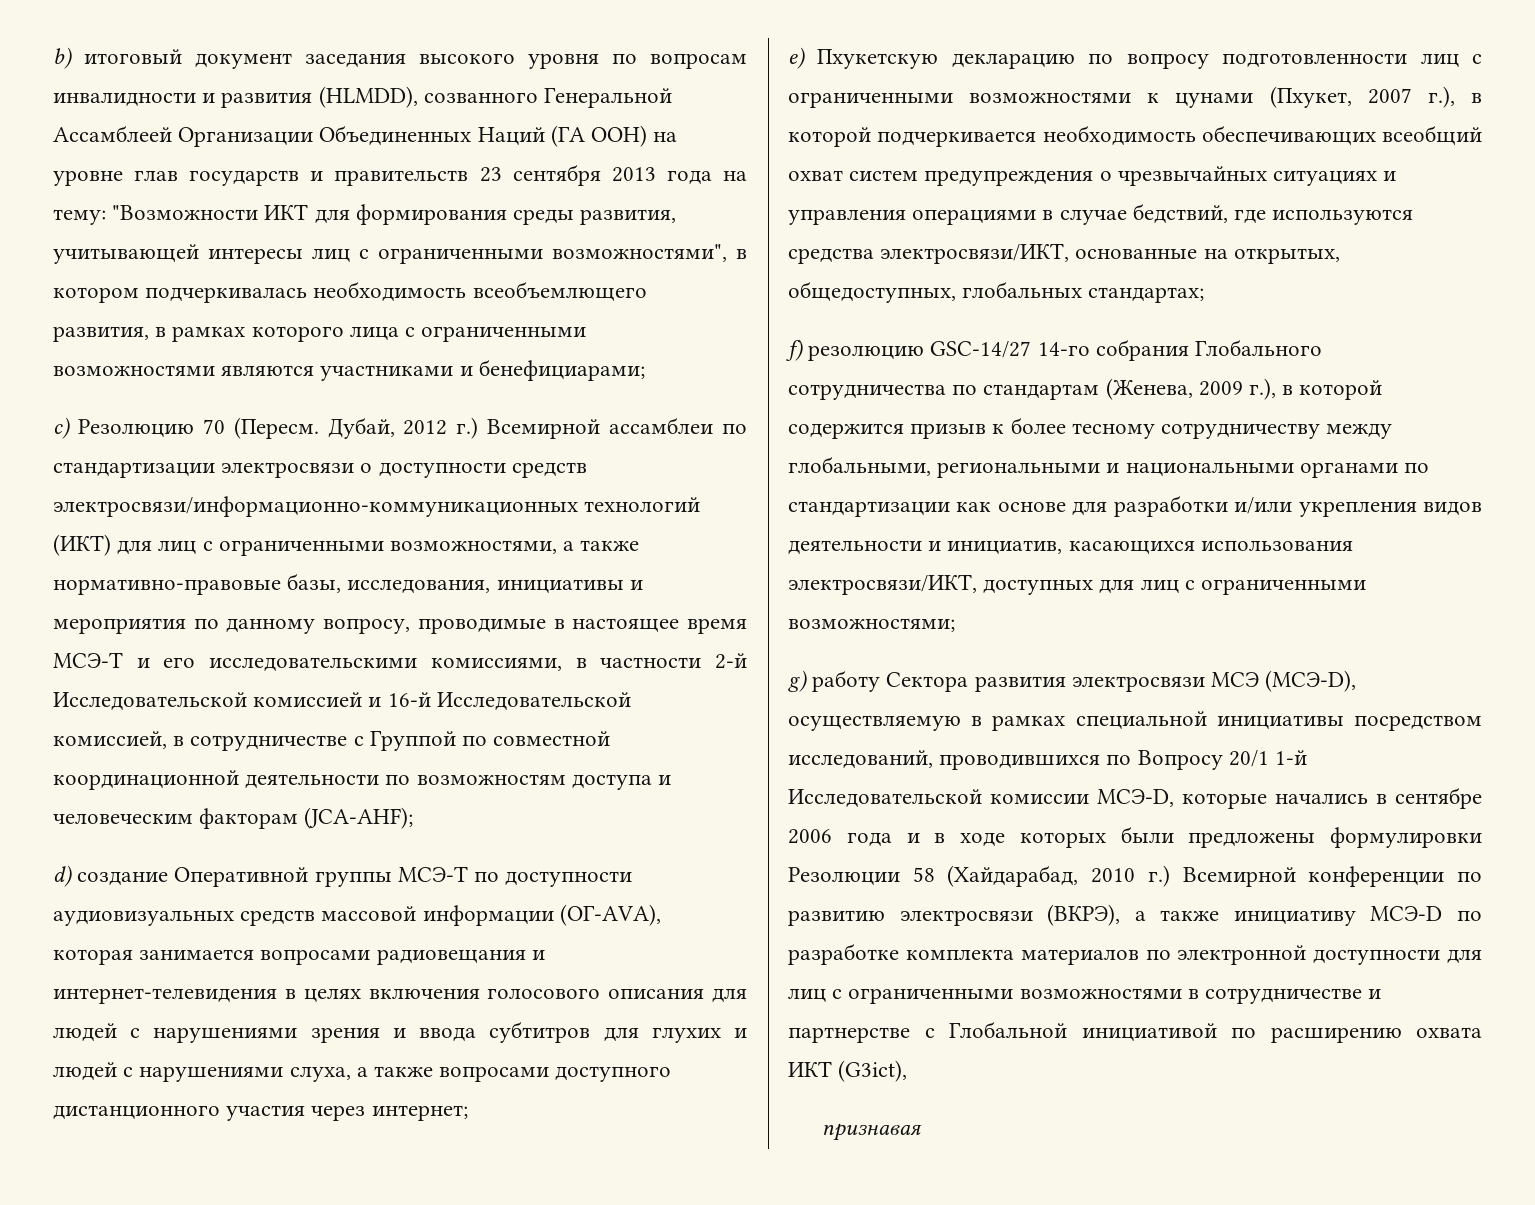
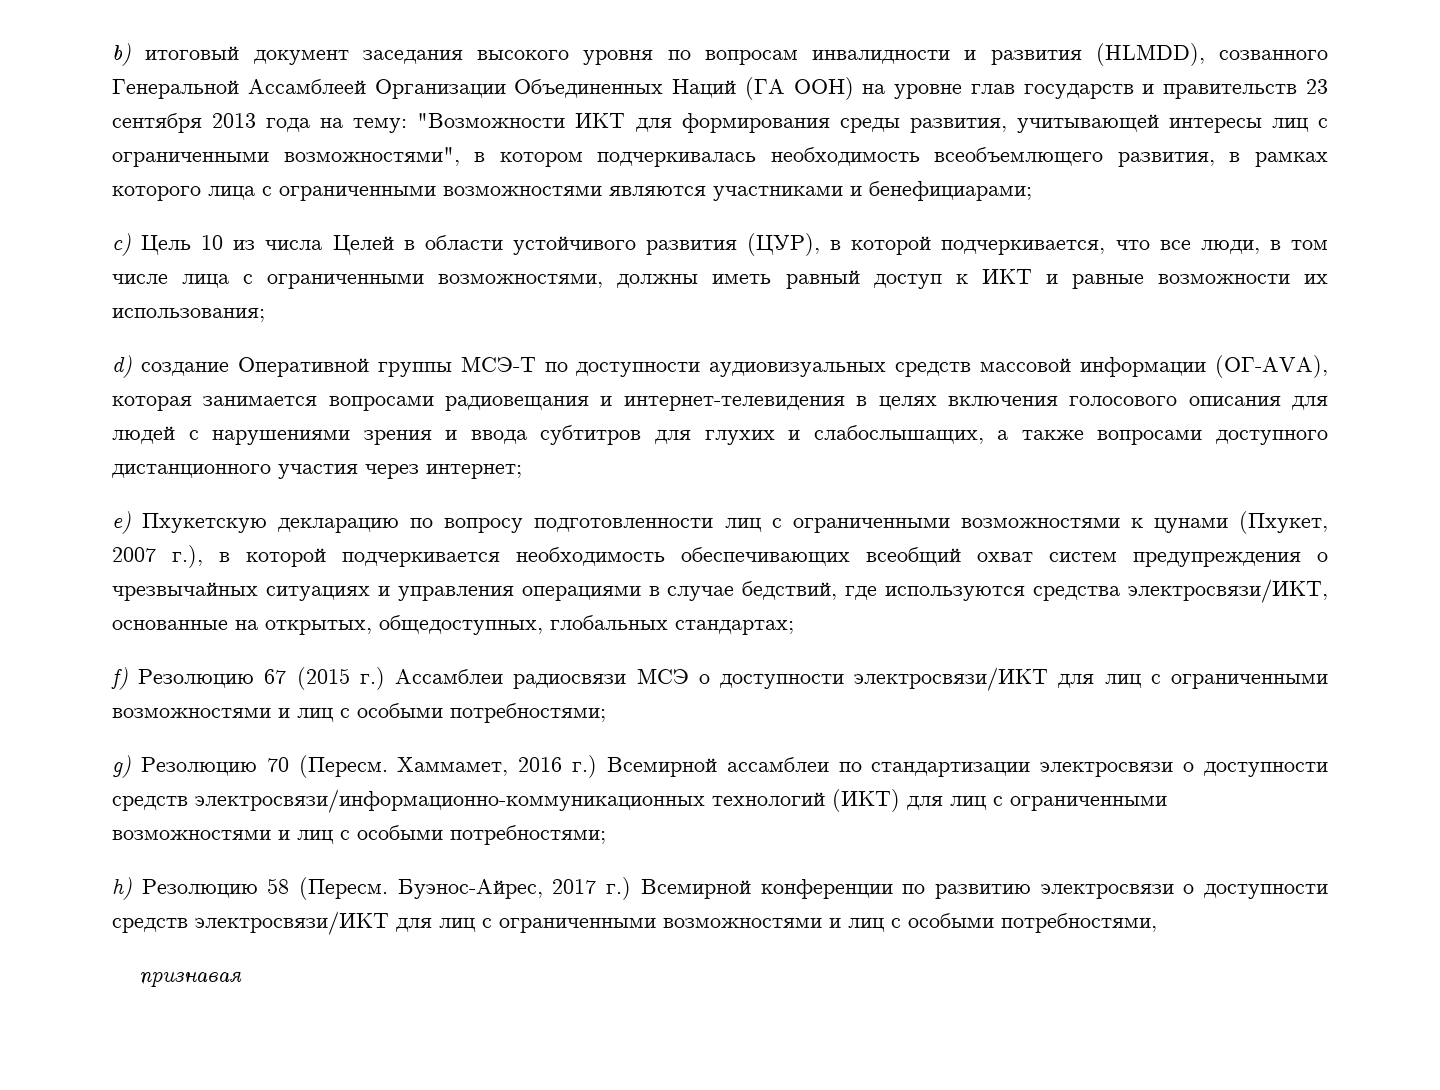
- c) Резолюцию 70 (Пересм. Дубай, 2012 г.) Всемирной ассамблеи по стандартизации электросвязи о доступности средств электросвязи/информационно-коммуникационных технологий (ИКТ) для лиц с ограниченными возможностями, а также нормативно-правовые базы, исследования, инициативы и мероприятия по данному вопросу, проводимые в настоящее время МСЭ-Т и его исследовательскими комиссиями, в частности 2-й Исследовательской комиссией и 16-й Исследовательской комиссией, в сотрудничестве с Группой по совместной координационной деятельности по возможностям доступа и человеческим факторам (JCA-AHF);
+ c) Цель 10 из числа Целей в области устойчивого развития (ЦУР), в которой подчеркивается, что все люди, в том числе лица с ограниченными возможностями, должны иметь равный доступ к ИКТ и равные возможности их использования;
- d) создание Оперативной группы МСЭ-Т по доступности аудиовизуальных средств массовой информации (ОГ-AVA), которая занимается вопросами радиовещания и интернет-телевидения в целях включения голосового описания для людей с нарушениями зрения и ввода субтитров для глухих и людей с нарушениями слуха, а также вопросами доступного дистанционного участия через интернет;
+ d) создание Оперативной группы МСЭ-Т по доступности аудиовизуальных средств массовой информации (ОГ-AVA), которая занимается вопросами радиовещания и интернет-телевидения в целях включения голосового описания для людей с нарушениями зрения и ввода субтитров для глухих и слабослышащих, а также вопросами доступного дистанционного участия через интернет;
- f) резолюцию GSC-14/27 14-го собрания Глобального сотрудничества по стандартам (Женева, 2009 г.), в которой содержится призыв к более тесному сотрудничеству между глобальными, региональными и национальными органами по стандартизации как основе для разработки и/или укрепления видов деятельности и инициатив, касающихся использования электросвязи/ИКТ, доступных для лиц с ограниченными возможностями;
- g) работу Сектора развития электросвязи МСЭ (МСЭ-D), осуществляемую в рамках специальной инициативы посредством исследований, проводившихся по Вопросу 20/1 1-й Исследовательской комиссии МСЭ-D, которые начались в сентябре 2006 года и в ходе которых были предложены формулировки Резолюции 58 (Хайдарабад, 2010 г.) Всемирной конференции по развитию электросвязи (ВКРЭ), а также инициативу МСЭ-D по разработке комплекта материалов по электронной доступности для лиц с ограниченными возможностями в сотрудничестве и партнерстве с Глобальной инициативой по расширению охвата ИКТ (G3ict),
+ f) Резолюцию 67 (2015 г.) Ассамблеи радиосвязи МСЭ о доступности электросвязи/ИКТ для лиц с ограниченными возможностями и лиц с особыми потребностями;
+ g) Резолюцию 70 (Пересм. Хаммамет, 2016 г.) Всемирной ассамблеи по стандартизации электросвязи о доступности средств электросвязи/информационно-коммуникационных технологий (ИКТ) для лиц с ограниченными возможностями и лиц с особыми потребностями;
+ h) Резолюцию 58 (Пересм. Буэнос-Айрес, 2017 г.) Всемирной конференции по развитию электросвязи о доступности средств электросвязи/ИКТ для лиц с ограниченными возможностями и лиц с особыми потребностями,

